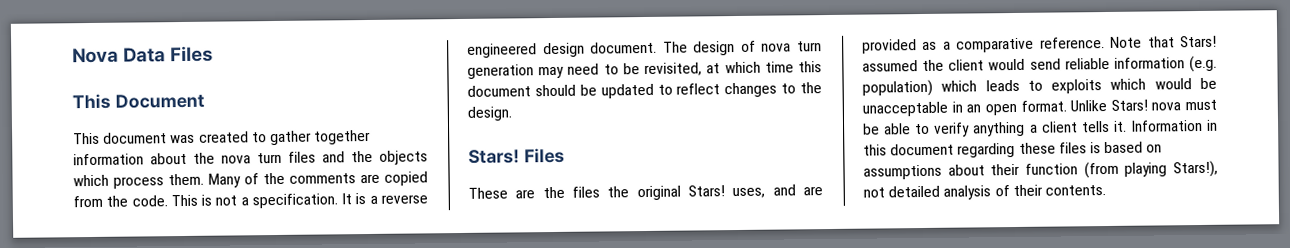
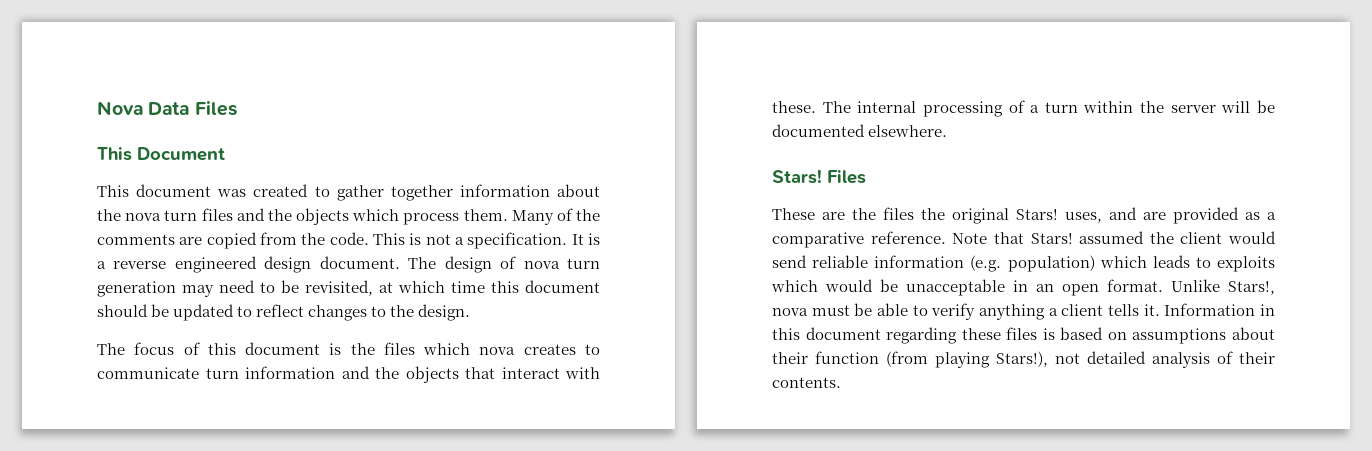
+ The focus of this document is the files which nova creates to communicate turn information and the objects that interact with these. The internal processing of a turn within the server will be documented elsewhere.
- Unlike Stars! nova must be able to verify anything a client tells it.
+ Unlike Stars!, nova must be able to verify anything a client tells it.

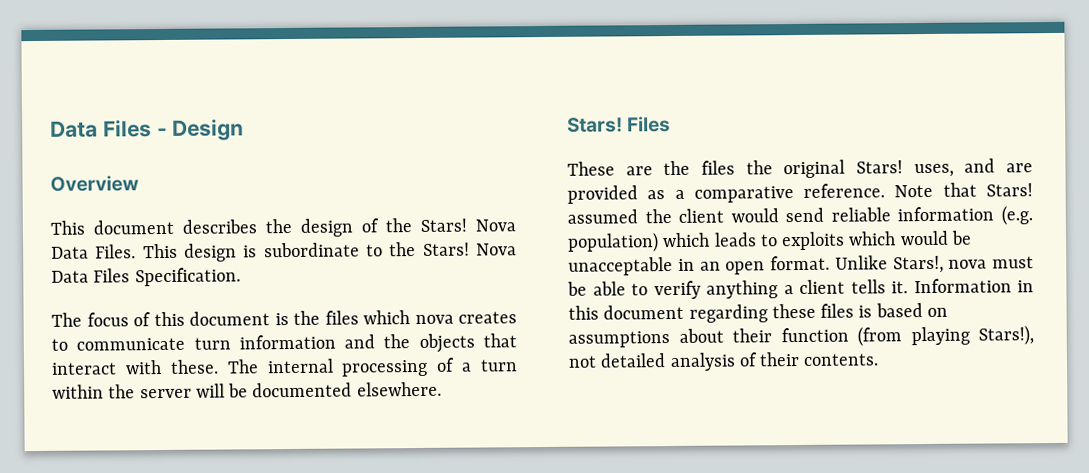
- Nova Data Files
- This Document
- This document was created to gather together information about the nova turn files and the objects which process them. Many of the comments are copied from the code. This is not a specification. It is a reverse engineered design document. The design of nova turn generation may need to be revisited, at which time this document should be updated to reflect changes to the design.
+ Data Files - Design
+ Overview
+ This document describes the design of the Stars! Nova Data Files. This design is subordinate to the Stars! Nova Data Files Specification.

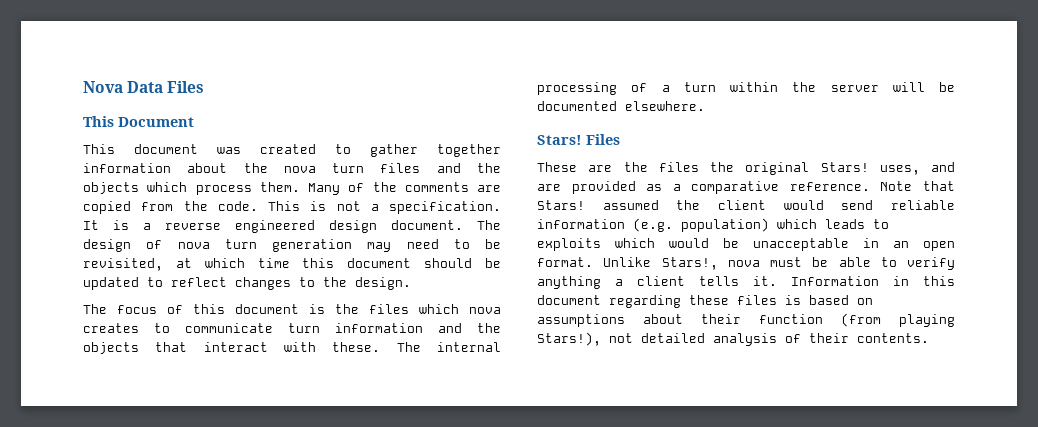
- Data Files - Design
- Overview
+ Nova Data Files
+ This Document
- This document describes the design of the Stars! Nova Data Files. This design is subordinate to the Stars! Nova Data Files Specification.
+ This document was created to gather together information about the nova turn files and the objects which process them. Many of the comments are copied from the code. This is not a specification. It is a reverse engineered design document. The design of nova turn generation may need to be revisited, at which time this document should be updated to reflect changes to the design.

